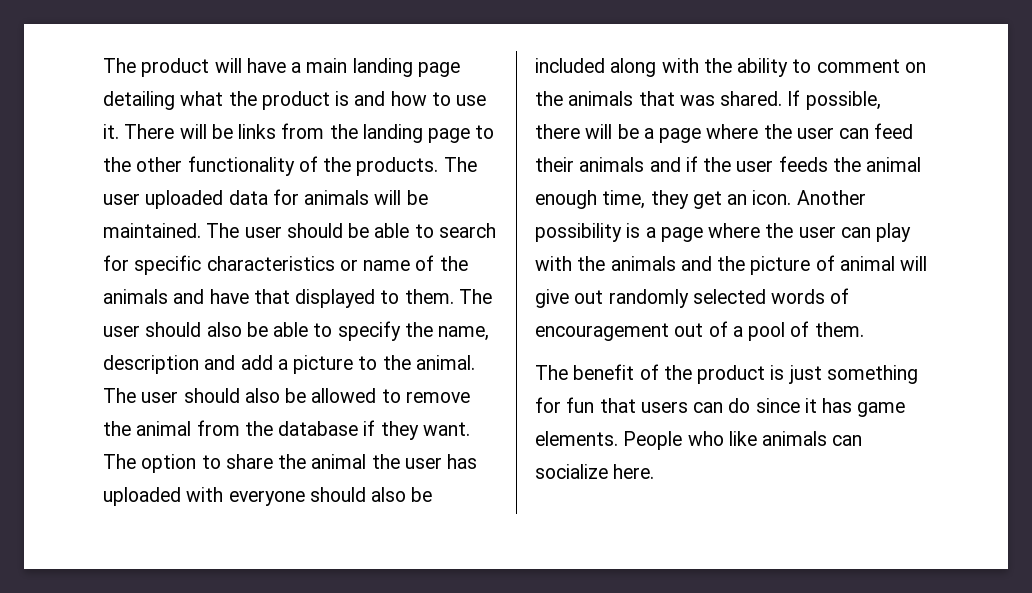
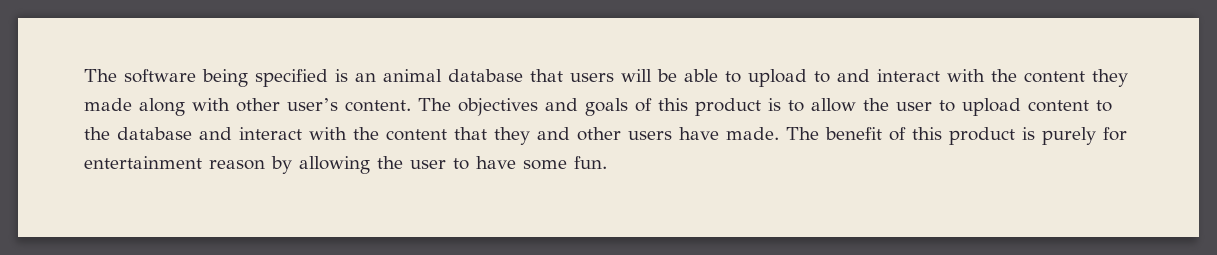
- The product will have a main landing page detailing what the product is and how to use it. There will be links from the landing page to the other functionality of the products. The user uploaded data for animals will be maintained. The user should be able to search for specific characteristics or name of the animals and have that displayed to them. The user should also be able to specify the name, description and add a picture to the animal. The user should also be allowed to remove the animal from the database if they want. The option to share the animal the user has uploaded with everyone should also be included along with the ability to comment on the animals that was shared. If possible, there will be a page where the user can feed their animals and if the user feeds the animal enough time, they get an icon. Another possibility is a page where the user can play with the animals and the picture of animal will give out randomly selected words of encouragement out of a pool of them.
- The benefit of the product is just something for fun that users can do since it has game elements. People who like animals can socialize here.
+ The software being specified is an animal database that users will be able to upload to and interact with the content they made along with other user’s content. The objectives and goals of this product is to allow the user to upload content to the database and interact with the content that they and other users have made. The benefit of this product is purely for entertainment reason by allowing the user to have some fun.

